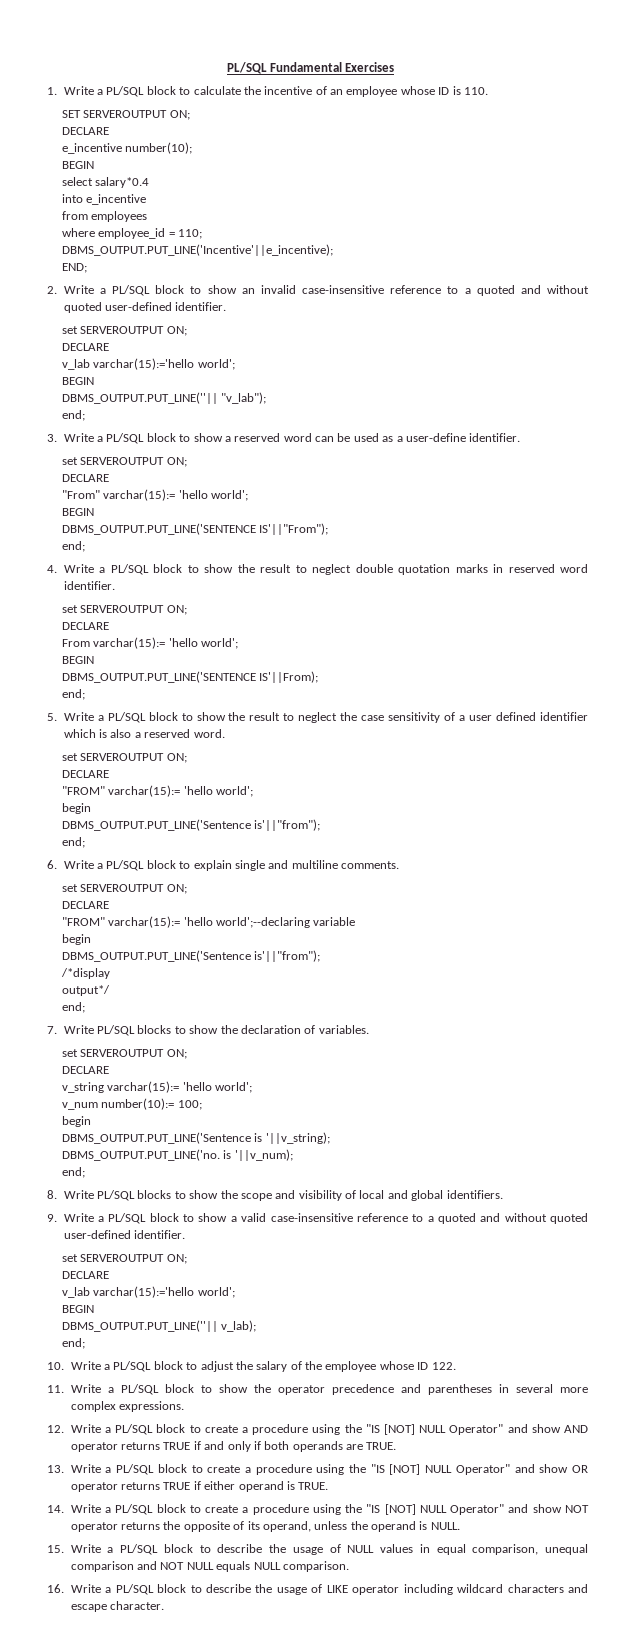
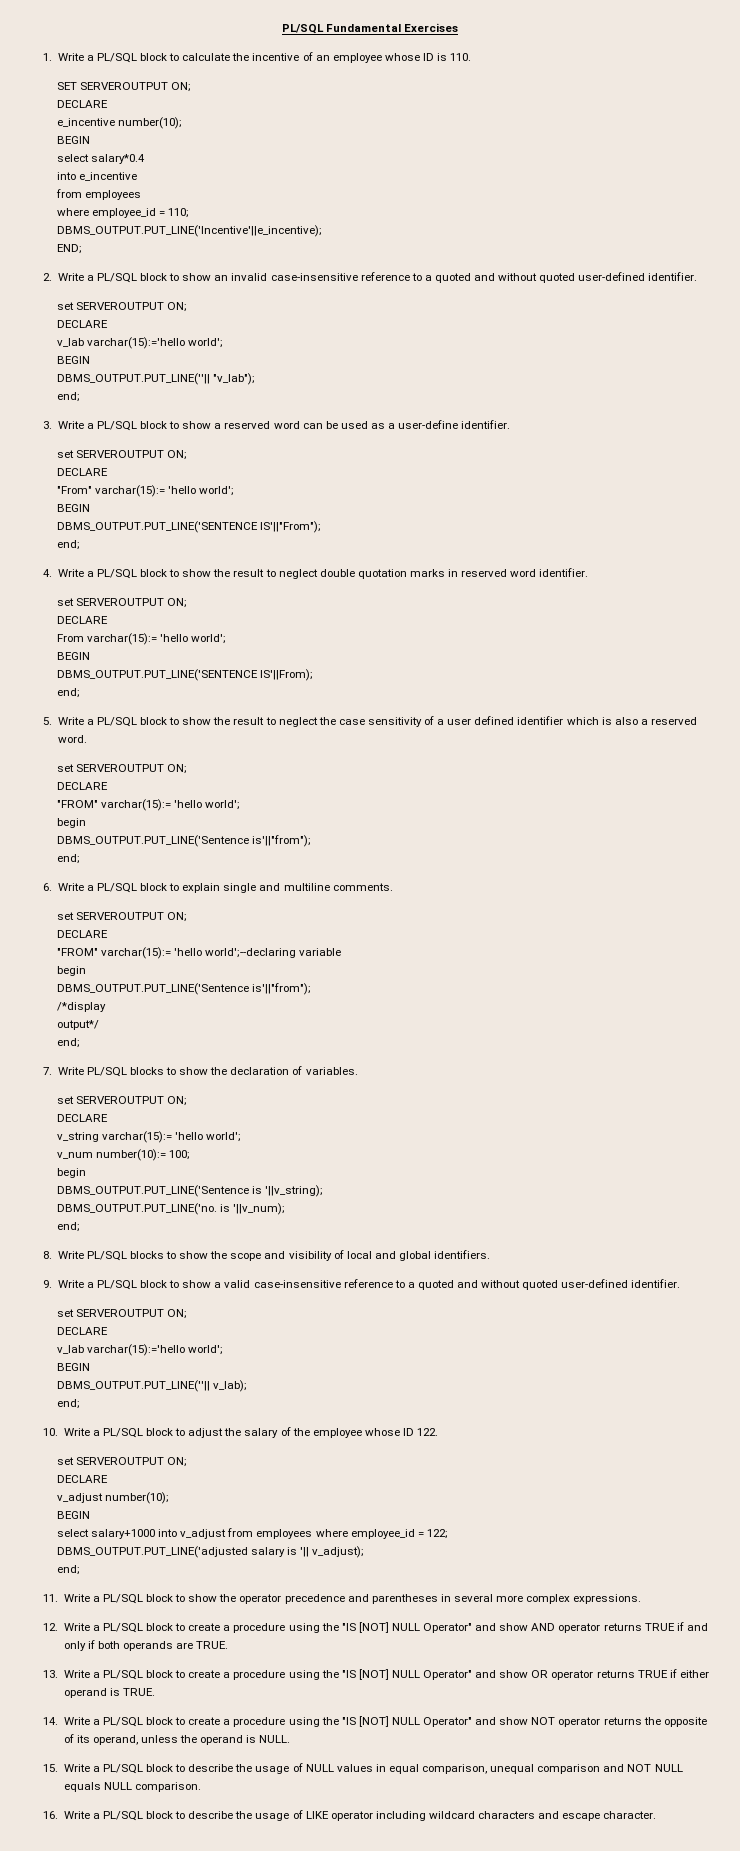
  10. Write a PL/SQL block to adjust the salary of the employee whose ID 122.
+ set SERVEROUTPUT ON;
+ DECLARE
+ v_adjust number(10);
+ BEGIN
+ select salary+1000 into v_adjust from employees where employee_id = 122;
+ DBMS_OUTPUT.PUT_LINE('adjusted salary is '|| v_adjust);
+ end;

